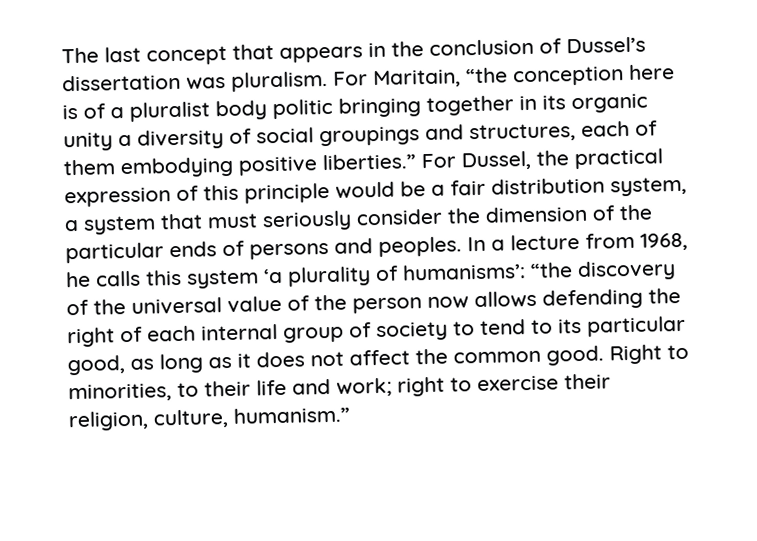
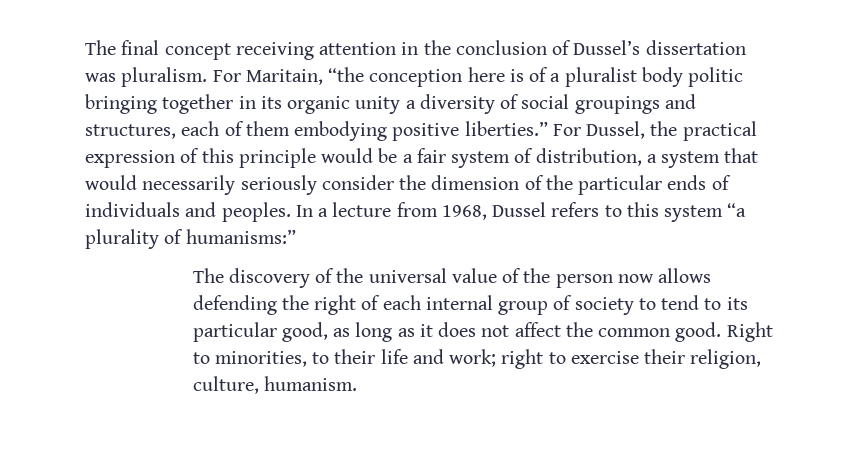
- The last concept that appears in the conclusion of Dussel’s dissertation was pluralism.
+ The final concept receiving attention in the conclusion of Dussel’s dissertation was pluralism.
- For Dussel, the practical expression of this principle would be a fair distribution system, a system that must seriously consider the dimension of the particular ends of persons and peoples.
+ For Dussel, the practical expression of this principle would be a fair system of distribution, a system that would necessarily seriously consider the dimension of the particular ends of individuals and peoples.
- In a lecture from 1968, he calls this system ‘a plurality of humanisms’: “the discovery of the universal value of the person now allows defending the right of each internal group of society to tend to its particular good, as long as it does not affect the common good.
+ In a lecture from 1968, Dussel refers to this system “a plurality of humanisms:”
+ The discovery of the universal value of the person now allows defending the right of each internal group of society to tend to its particular good, as long as it does not affect the common good.
- Right to minorities, to their life and work; right to exercise their religion, culture, humanism.”
+ Right to minorities, to their life and work; right to exercise their religion, culture, humanism.

